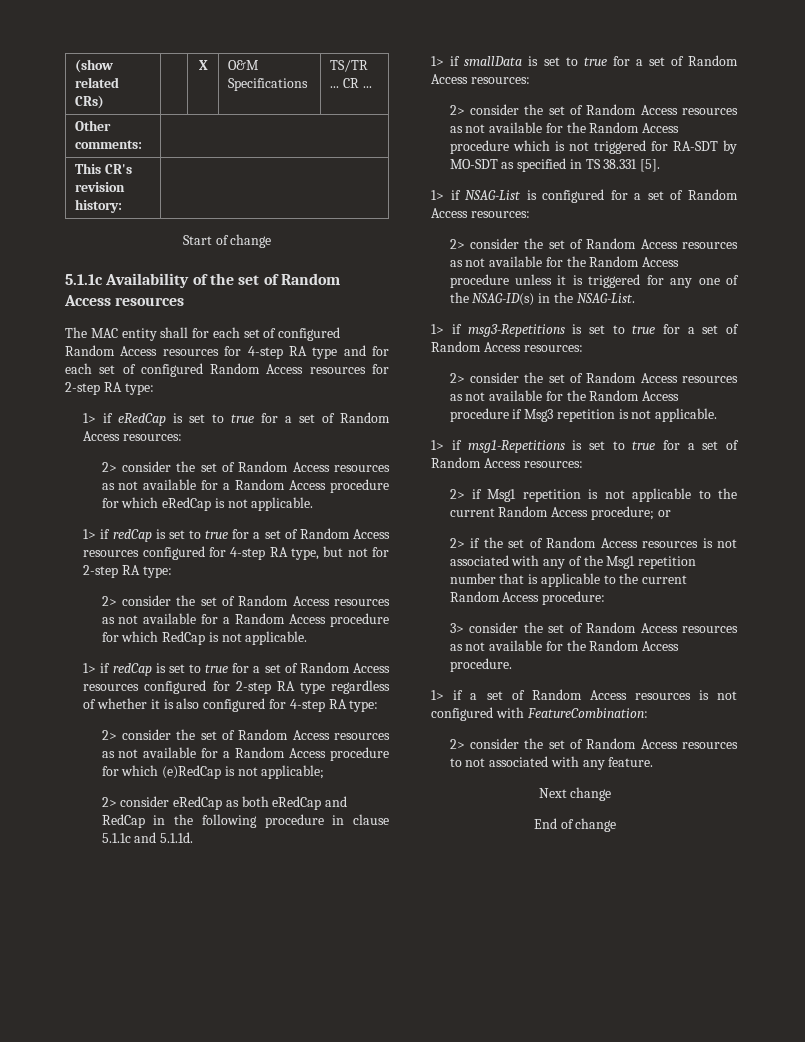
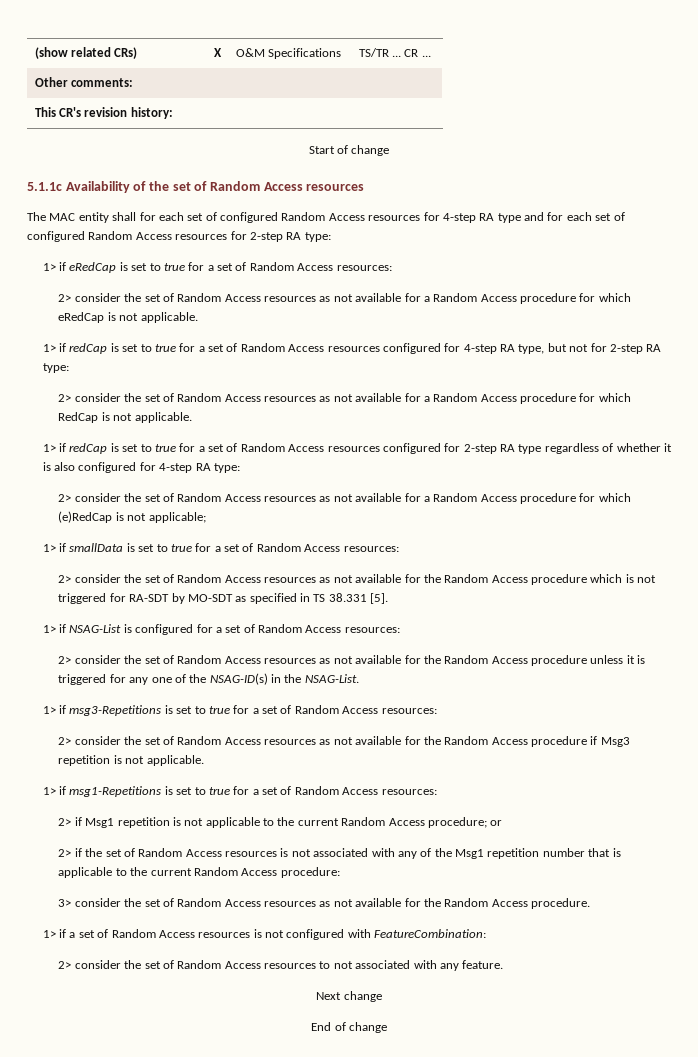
- 2> consider eRedCap as both eRedCap and RedCap in the following procedure in clause 5.1.1c and 5.1.1d.

